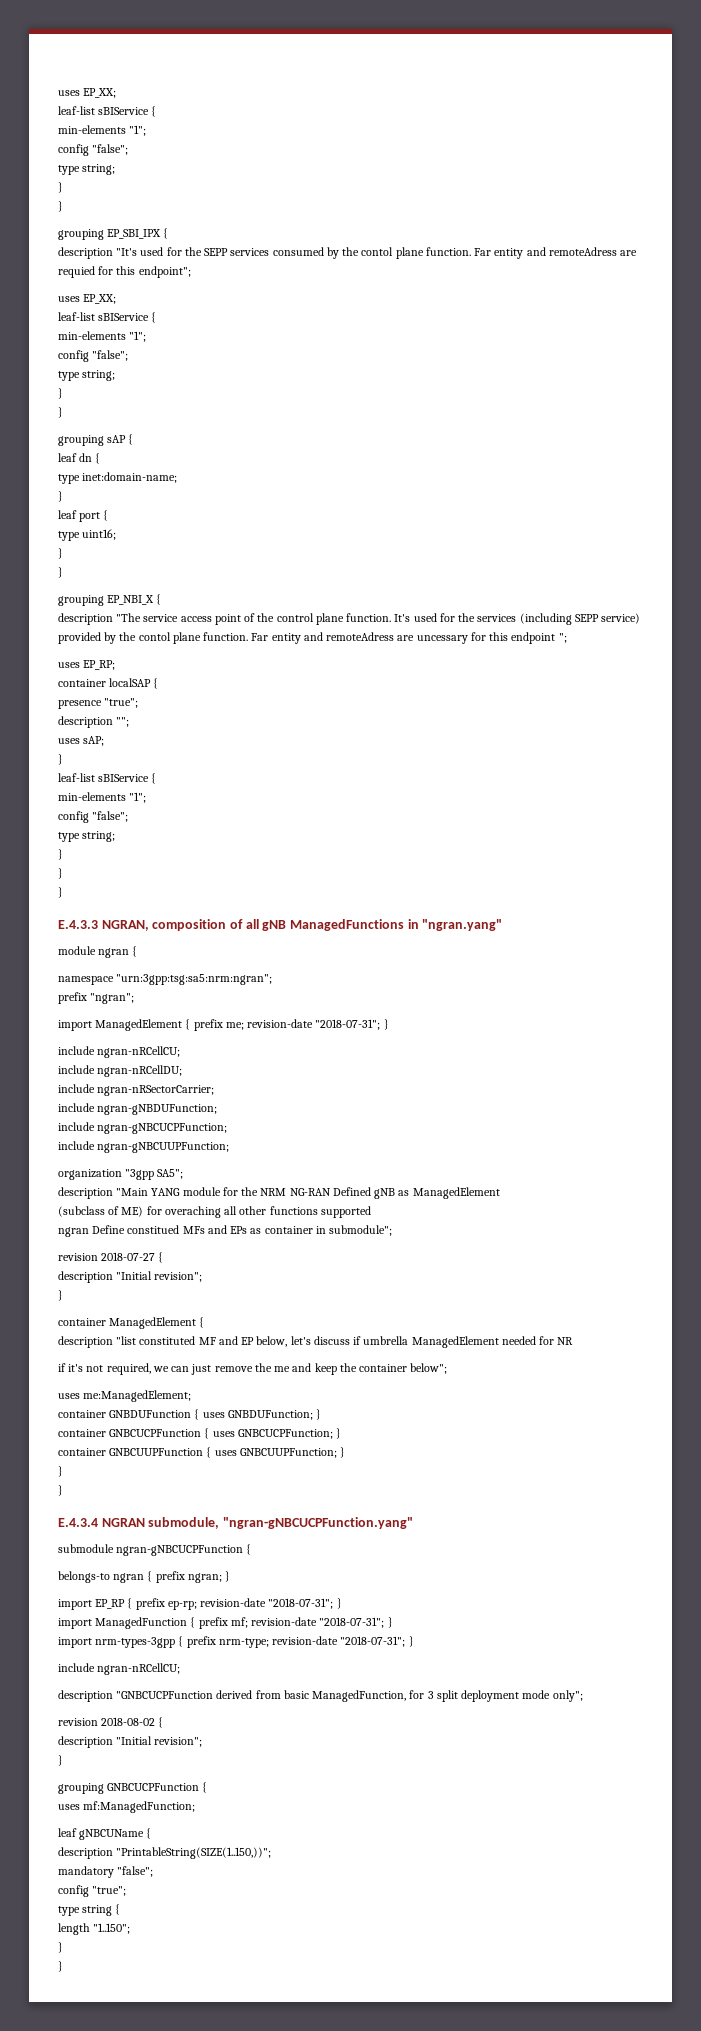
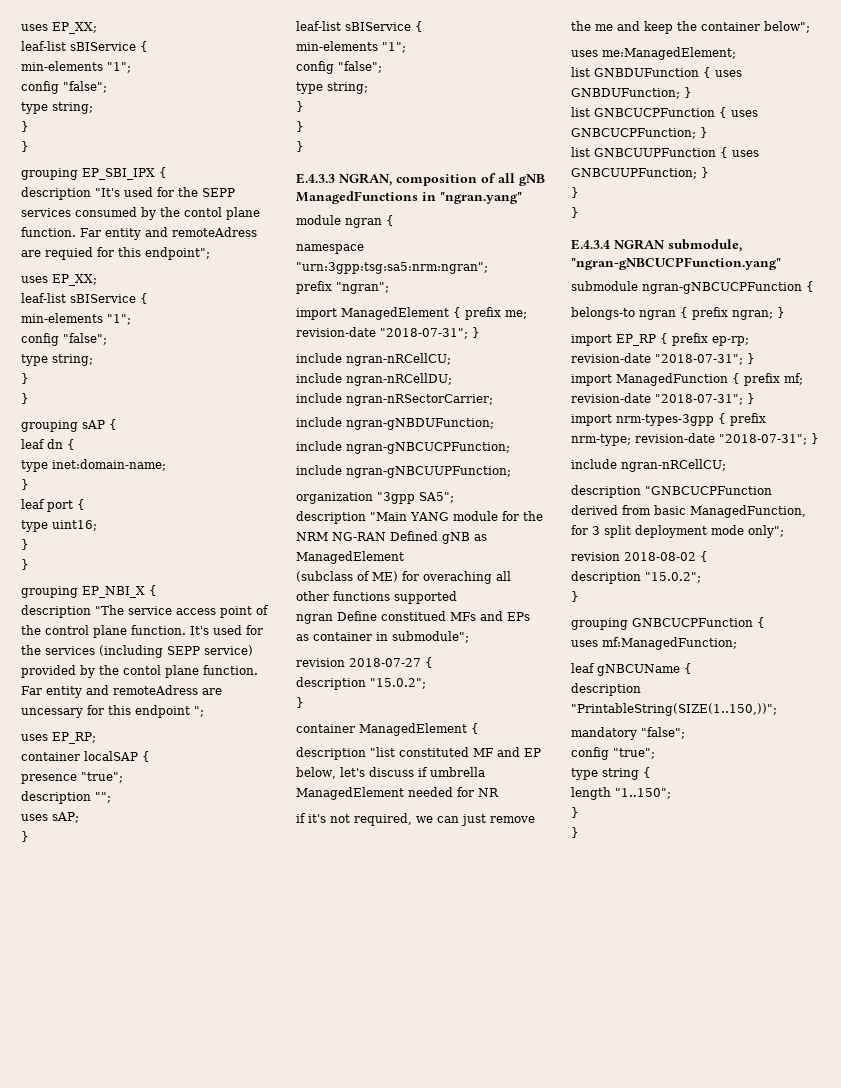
  revision 2018-07-27 {
- description "Initial revision";
+ description "15.0.2";
- container GNBDUFunction { uses GNBDUFunction; }
+ list GNBDUFunction { uses GNBDUFunction; }
- container GNBCUCPFunction { uses GNBCUCPFunction; }
+ list GNBCUCPFunction { uses GNBCUCPFunction; }
- container GNBCUUPFunction { uses GNBCUUPFunction; }
+ list GNBCUUPFunction { uses GNBCUUPFunction; }
  revision 2018-08-02 {
- description "Initial revision";
+ description "15.0.2";

